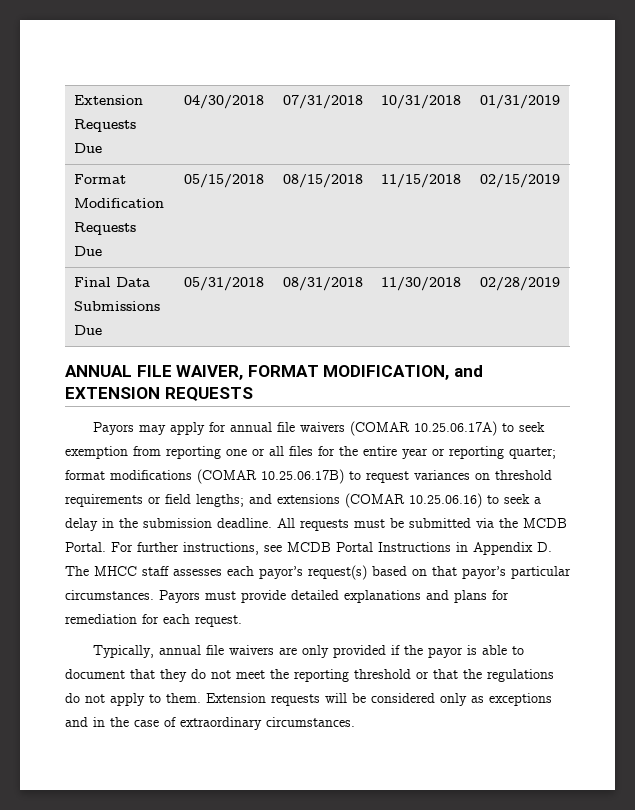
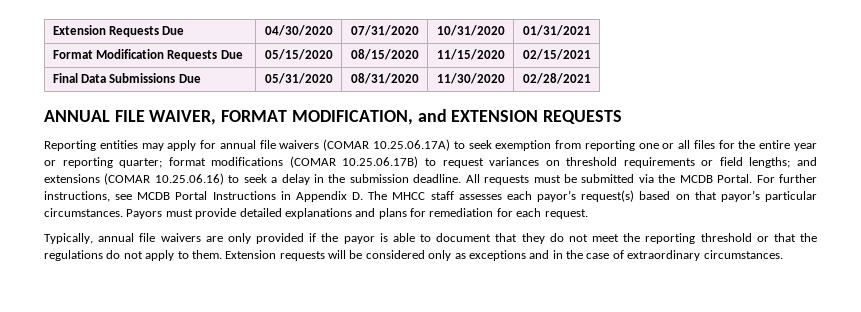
- Extension Requests Due | 04/30/2018 | 07/31/2018 | 10/31/2018 | 01/31/2019
+ Extension Requests Due | 04/30/2020 | 07/31/2020 | 10/31/2020 | 01/31/2021
- Format Modification Requests Due | 05/15/2018 | 08/15/2018 | 11/15/2018 | 02/15/2019
+ Format Modification Requests Due | 05/15/2020 | 08/15/2020 | 11/15/2020 | 02/15/2021
- Final Data Submissions Due | 05/31/2018 | 08/31/2018 | 11/30/2018 | 02/28/2019
+ Final Data Submissions Due | 05/31/2020 | 08/31/2020 | 11/30/2020 | 02/28/2021
- Payors may apply for annual file waivers (COMAR 10.25.06.17A) to seek exemption from reporting one or all files for the entire year or reporting quarter; format modifications (COMAR 10.25.06.17B) to request variances on threshold requirements or field lengths; and extensions (COMAR 10.25.06.16) to seek a delay in the submission deadline.
+ Reporting entities may apply for annual file waivers (COMAR 10.25.06.17A) to seek exemption from reporting one or all files for the entire year or reporting quarter; format modifications (COMAR 10.25.06.17B) to request variances on threshold requirements or field lengths; and extensions (COMAR 10.25.06.16) to seek a delay in the submission deadline.

